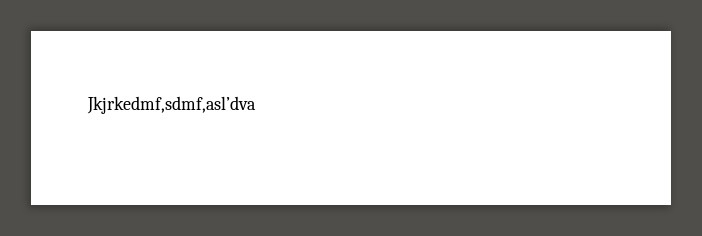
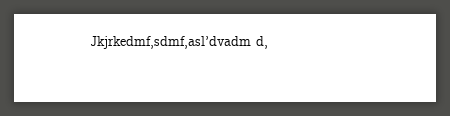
- Jkjrkedmf,sdmf,asl’dva
+ Jkjrkedmf,sdmf,asl’dvadm d,

